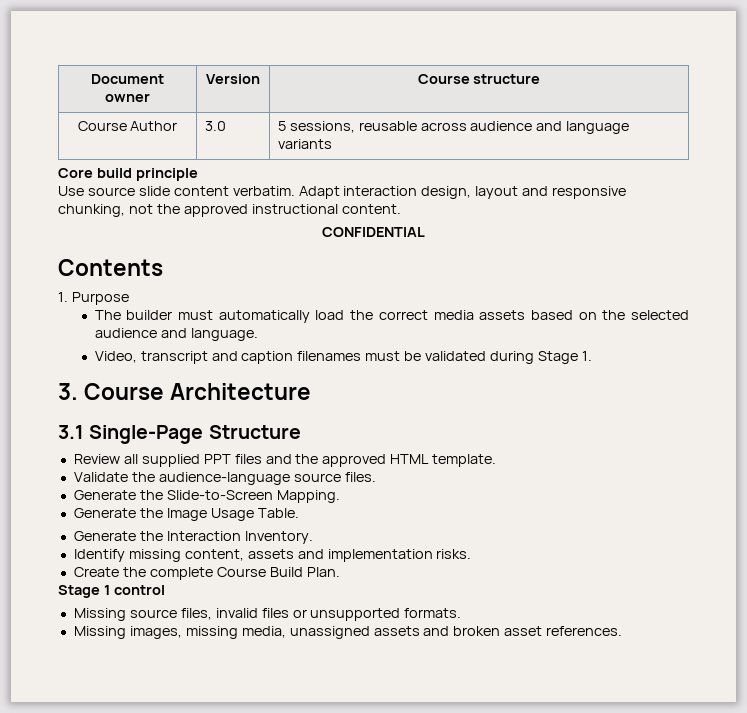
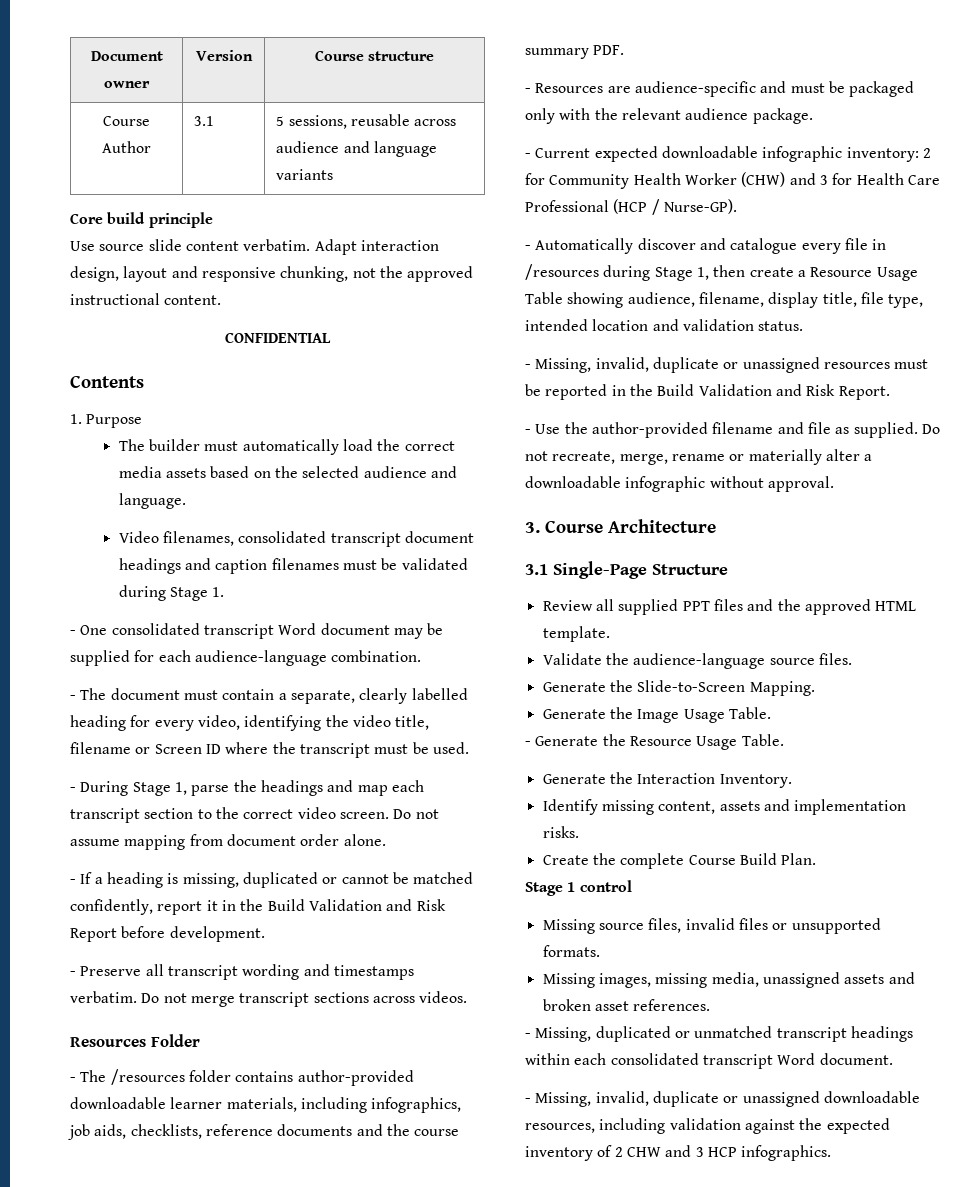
- Course Author | 3.0 | 5 sessions, reusable across audience and language variants
+ Course Author | 3.1 | 5 sessions, reusable across audience and language variants
- Video, transcript and caption filenames must be validated during Stage 1.
+ Video filenames, consolidated transcript document headings and caption filenames must be validated during Stage 1.
+ - One consolidated transcript Word document may be supplied for each audience-language combination.
+ - The document must contain a separate, clearly labelled heading for every video, identifying the video title, filename or Screen ID where the transcript must be used.
+ - During Stage 1, parse the headings and map each transcript section to the correct video screen. Do not assume mapping from document order alone.
+ - If a heading is missing, duplicated or cannot be matched confidently, report it in the Build Validation and Risk Report before development.
+ - Preserve all transcript wording and timestamps verbatim. Do not merge transcript sections across videos.
+ Resources Folder
+ - The /resources folder contains author-provided downloadable learner materials, including infographics, job aids, checklists, reference documents and the course summary PDF.
+ - Resources are audience-specific and must be packaged only with the relevant audience package.
+ - Current expected downloadable infographic inventory: 2 for Community Health Worker (CHW) and 3 for Health Care Professional (HCP / Nurse-GP).
+ - Automatically discover and catalogue every file in /resources during Stage 1, then create a Resource Usage Table showing audience, filename, display title, file type, intended location and validation status.
+ - Missing, invalid, duplicate or unassigned resources must be reported in the Build Validation and Risk Report.
+ - Use the author-provided filename and file as supplied. Do not recreate, merge, rename or materially alter a downloadable infographic without approval.
+ - Generate the Resource Usage Table.
+ - Missing, duplicated or unmatched transcript headings within each consolidated transcript Word document.
+ - Missing, invalid, duplicate or unassigned downloadable resources, including validation against the expected inventory of 2 CHW and 3 HCP infographics.

